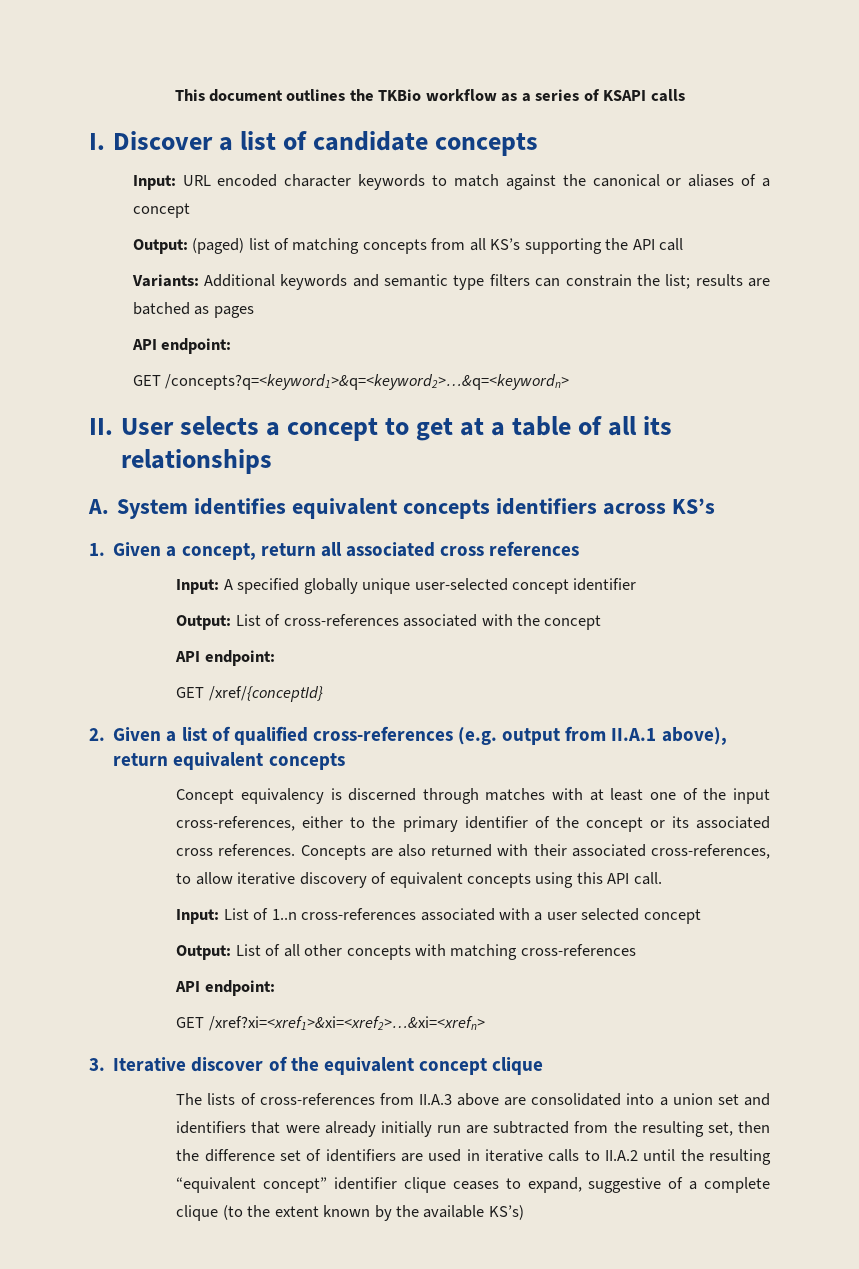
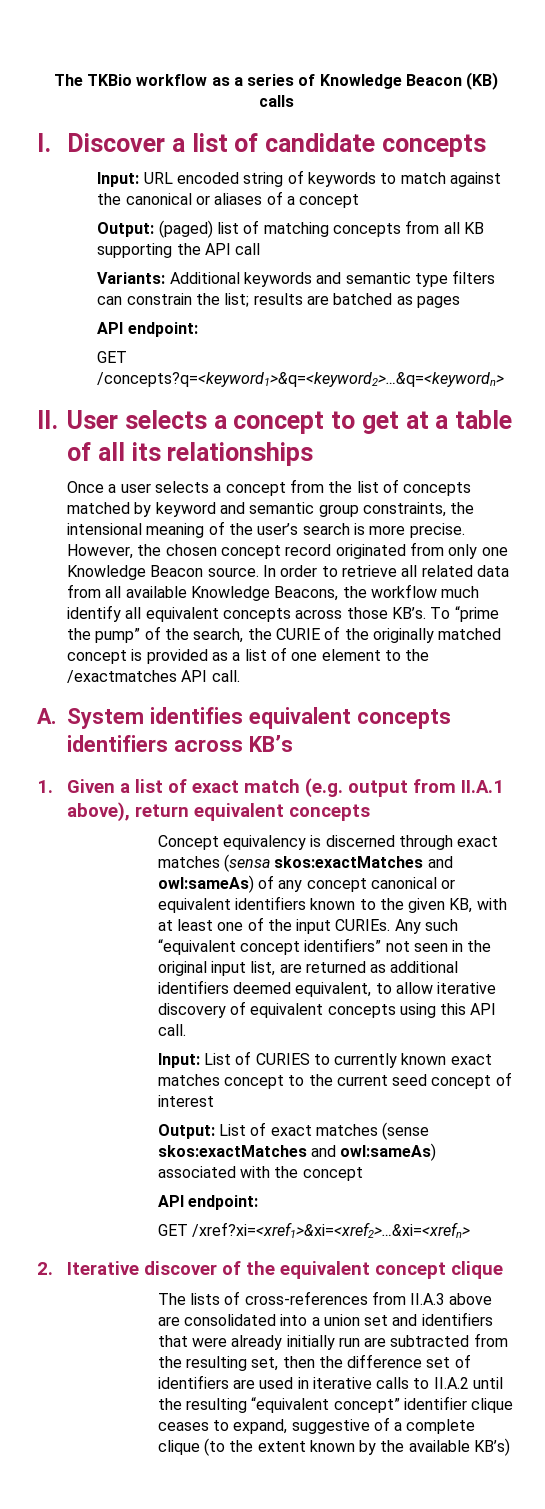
- This document outlines the TKBio workflow as a series of KSAPI calls
+ The TKBio workflow as a series of Knowledge Beacon (KB) calls
- Input: URL encoded character keywords to match against the canonical or aliases of a concept
+ Input: URL encoded string of keywords to match against the canonical or aliases of a concept
- Output: (paged) list of matching concepts from all KS’s supporting the API call
+ Output: (paged) list of matching concepts from all KB supporting the API call
+ Once a user selects a concept from the list of concepts matched by keyword and semantic group constraints, the intensional meaning of the user’s search is more precise. However, the chosen concept record originated from only one Knowledge Beacon source. In order to retrieve all related data from all available Knowledge Beacons, the workflow much identify all equivalent concepts across those KB’s. To “prime the pump” of the search, the CURIE of the originally matched concept is provided as a list of one element to the /exactmatches API call.
- A. System identifies equivalent concepts identifiers across KS’s
- 1. Given a concept, return all associated cross references
- Input: A specified globally unique user-selected concept identifier
- Output: List of cross-references associated with the concept
- API endpoint:
- GET /xref/{conceptId}
- 2. Given a list of qualified cross-references (e.g. output from II.A.1 above), return equivalent concepts
+ A. System identifies equivalent concepts identifiers across KB’s
+ 1. Given a list of exact match (e.g. output from II.A.1 above), return equivalent concepts
- Concept equivalency is discerned through matches with at least one of the input cross-references, either to the primary identifier of the concept or its associated cross references. Concepts are also returned with their associated cross-references, to allow iterative discovery of equivalent concepts using this API call.
+ Concept equivalency is discerned through exact matches (sensa skos:exactMatches and owl:sameAs) of any concept canonical or equivalent identifiers known to the given KB, with at least one of the input CURIEs. Any such “equivalent concept identifiers” not seen in the original input list, are returned as additional identifiers deemed equivalent, to allow iterative discovery of equivalent concepts using this API call.
- Input: List of 1..n cross-references associated with a user selected concept
- Output: List of all other concepts with matching cross-references
+ Input: List of CURIES to currently known exact matches concept to the current seed concept of interest
+ Output: List of exact matches (sense skos:exactMatches and owl:sameAs) associated with the concept
- 3. Iterative discover of the equivalent concept clique
+ 2. Iterative discover of the equivalent concept clique
- The lists of cross-references from II.A.3 above are consolidated into a union set and identifiers that were already initially run are subtracted from the resulting set, then the difference set of identifiers are used in iterative calls to II.A.2 until the resulting “equivalent concept” identifier clique ceases to expand, suggestive of a complete clique (to the extent known by the available KS’s)
+ The lists of cross-references from II.A.3 above are consolidated into a union set and identifiers that were already initially run are subtracted from the resulting set, then the difference set of identifiers are used in iterative calls to II.A.2 until the resulting “equivalent concept” identifier clique ceases to expand, suggestive of a complete clique (to the extent known by the available KB’s)

